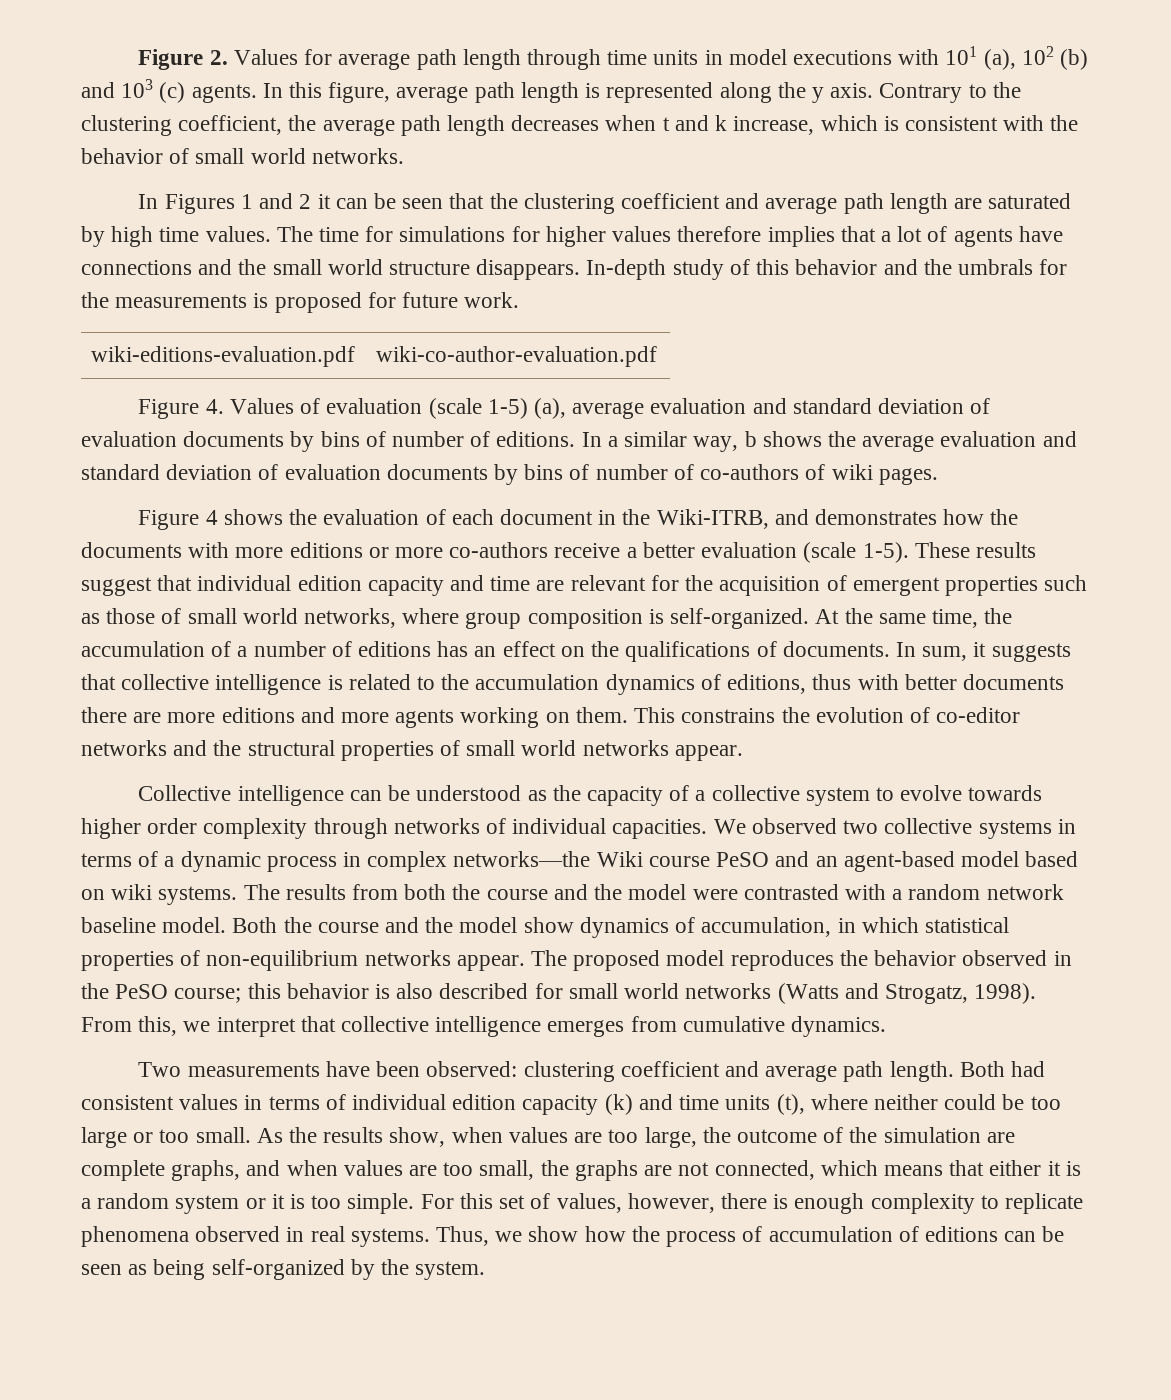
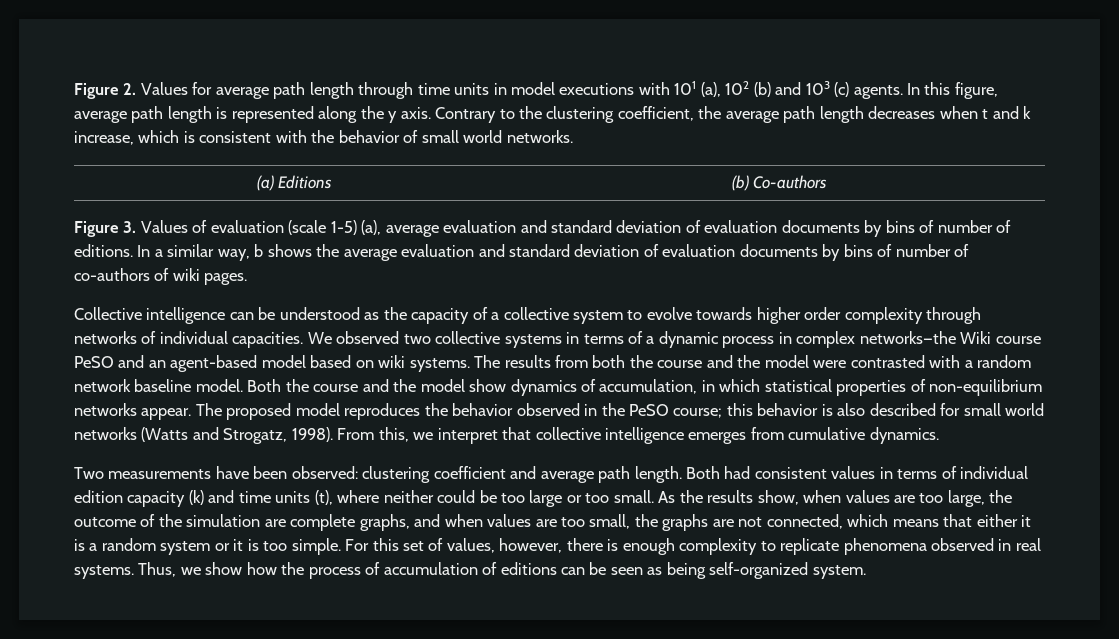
- In Figures 1 and 2 it can be seen that the clustering coefficient and average path length are saturated by high time values. The time for simulations for higher values therefore implies that a lot of agents have connections and the small world structure disappears. In-depth study of this behavior and the umbrals for the measurements is proposed for future work.
- wiki-editions-evaluation.pdf | wiki-co-author-evaluation.pdf
- Figure 4. Values of evaluation (scale 1-5) (a), average evaluation and standard deviation of evaluation documents by bins of number of editions.
+ (a) Editions | (b) Co-authors
+ Figure 3. Values of evaluation (scale 1-5) (a), average evaluation and standard deviation of evaluation documents by bins of number of editions.
- Figure 4 shows the evaluation of each document in the Wiki-ITRB, and demonstrates how the documents with more editions or more co-authors receive a better evaluation (scale 1-5). These results suggest that individual edition capacity and time are relevant for the acquisition of emergent properties such as those of small world networks, where group composition is self-organized. At the same time, the accumulation of a number of editions has an effect on the qualifications of documents. In sum, it suggests that collective intelligence is related to the accumulation dynamics of editions, thus with better documents there are more editions and more agents working on them. This constrains the evolution of co-editor networks and the structural properties of small world networks appear.
- Thus, we show how the process of accumulation of editions can be seen as being self-organized by the system.
+ Thus, we show how the process of accumulation of editions can be seen as being self-organized system.

